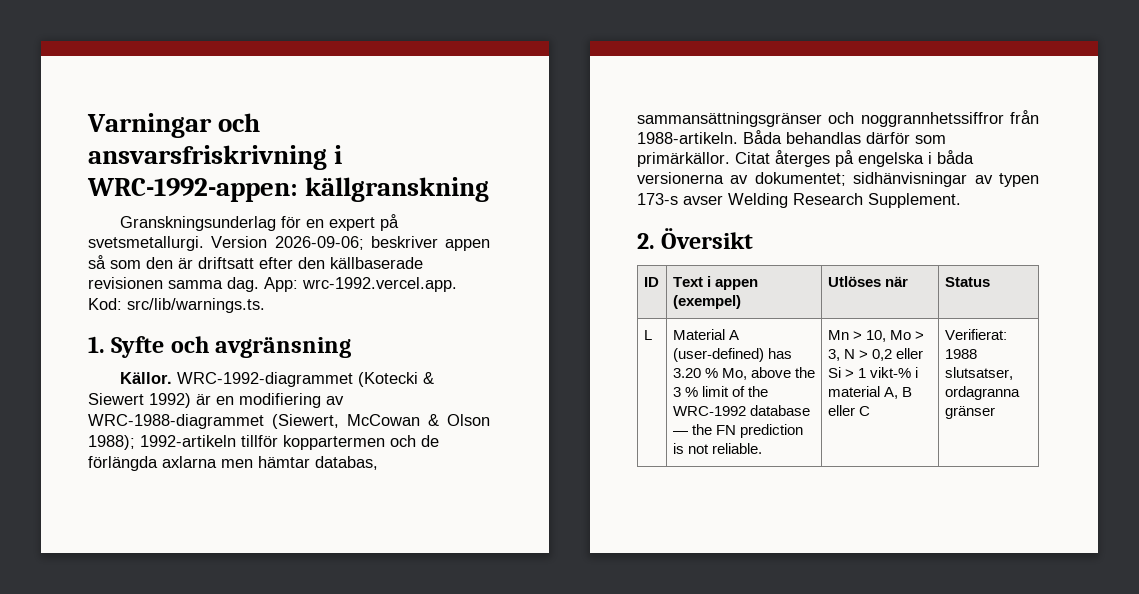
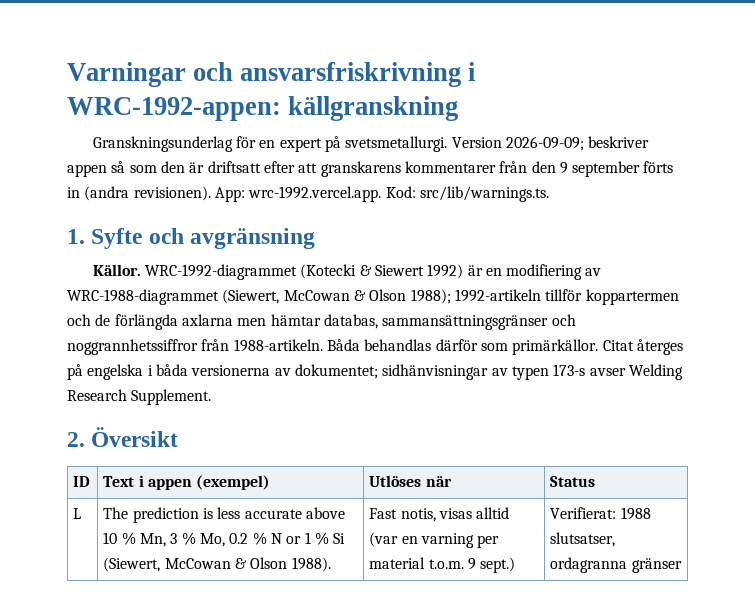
- Version 2026-09-06; beskriver appen så som den är driftsatt efter den källbaserade revisionen samma dag.
+ Version 2026-09-09; beskriver appen så som den är driftsatt efter att granskarens kommentarer från den 9 september förts in (andra revisionen).
- Material A (user-defined) has 3.20 % Mo, above the 3 % limit of the WRC-1992 database — the FN prediction is not reliable. | Mn > 10, Mo > 3, N > 0,2 eller Si > 1 vikt-% i material A, B eller C
+ The prediction is less accurate above 10 % Mn, 3 % Mo, 0.2 % N or 1 % Si (Siewert, McCowan & Olson 1988). | Fast notis, visas alltid (var en varning per material t.o.m. 9 sept.)

